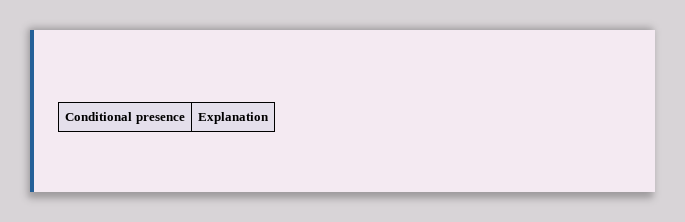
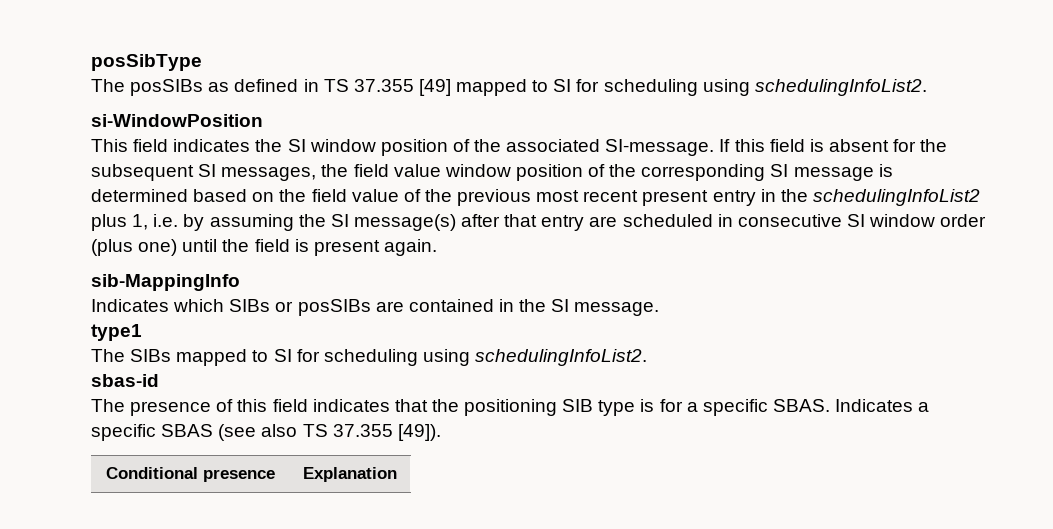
+ posSibType
+ The posSIBs as defined in TS 37.355 [49] mapped to SI for scheduling using schedulingInfoList2.
+ si-WindowPosition
+ This field indicates the SI window position of the associated SI-message. If this field is absent for the subsequent SI messages, the field value window position of the corresponding SI message is determined based on the field value of the previous most recent present entry in the schedulingInfoList2 plus 1, i.e. by assuming the SI message(s) after that entry are scheduled in consecutive SI window order (plus one) until the field is present again.
+ sib-MappingInfo
+ Indicates which SIBs or posSIBs are contained in the SI message.
+ type1
+ The SIBs mapped to SI for scheduling using schedulingInfoList2.
+ sbas-id
+ The presence of this field indicates that the positioning SIB type is for a specific SBAS. Indicates a specific SBAS (see also TS 37.355 [49]).

